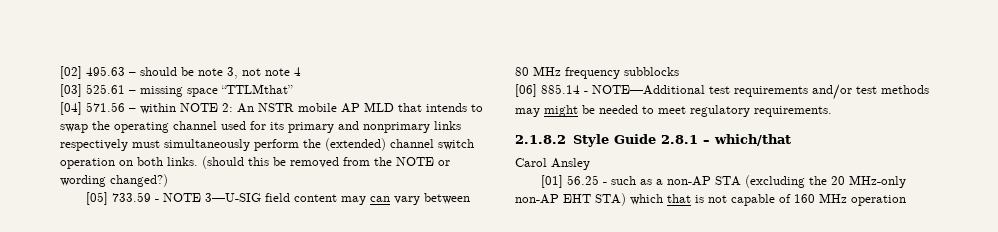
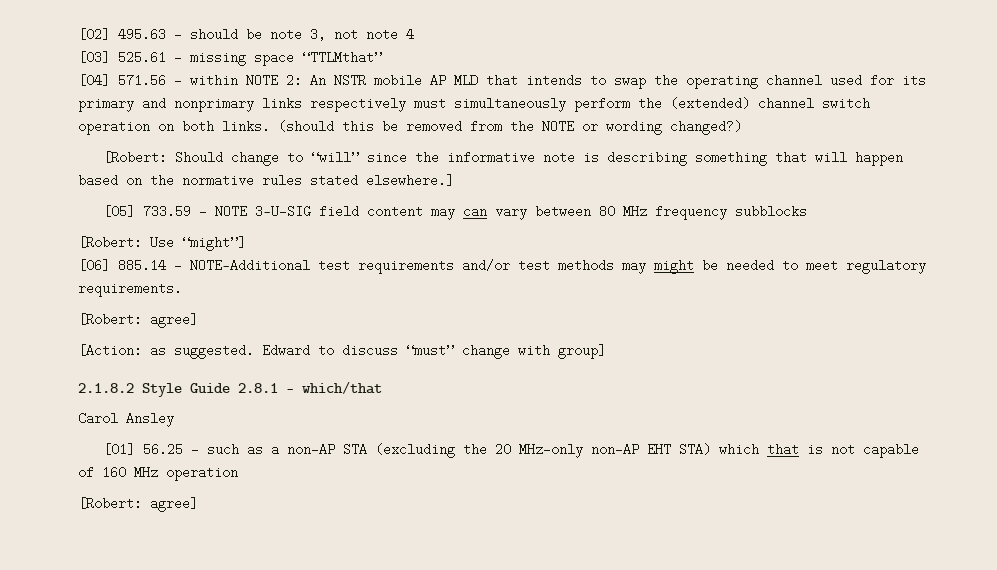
+ [Robert: Should change to “will” since the informative note is describing something that will happen based on the normative rules stated elsewhere.]
+ [Robert: Use “might”]
  [06] 885.14 - NOTE—Additional test requirements and/or test methods may might be needed to meet regulatory requirements.
+ [Robert: agree]
+ [Action: as suggested. Edward to discuss “must” change with group]
  [01] 56.25 - such as a non-AP STA (excluding the 20 MHz-only non-AP EHT STA) which that is not capable of 160 MHz operation
+ [Robert: agree]

